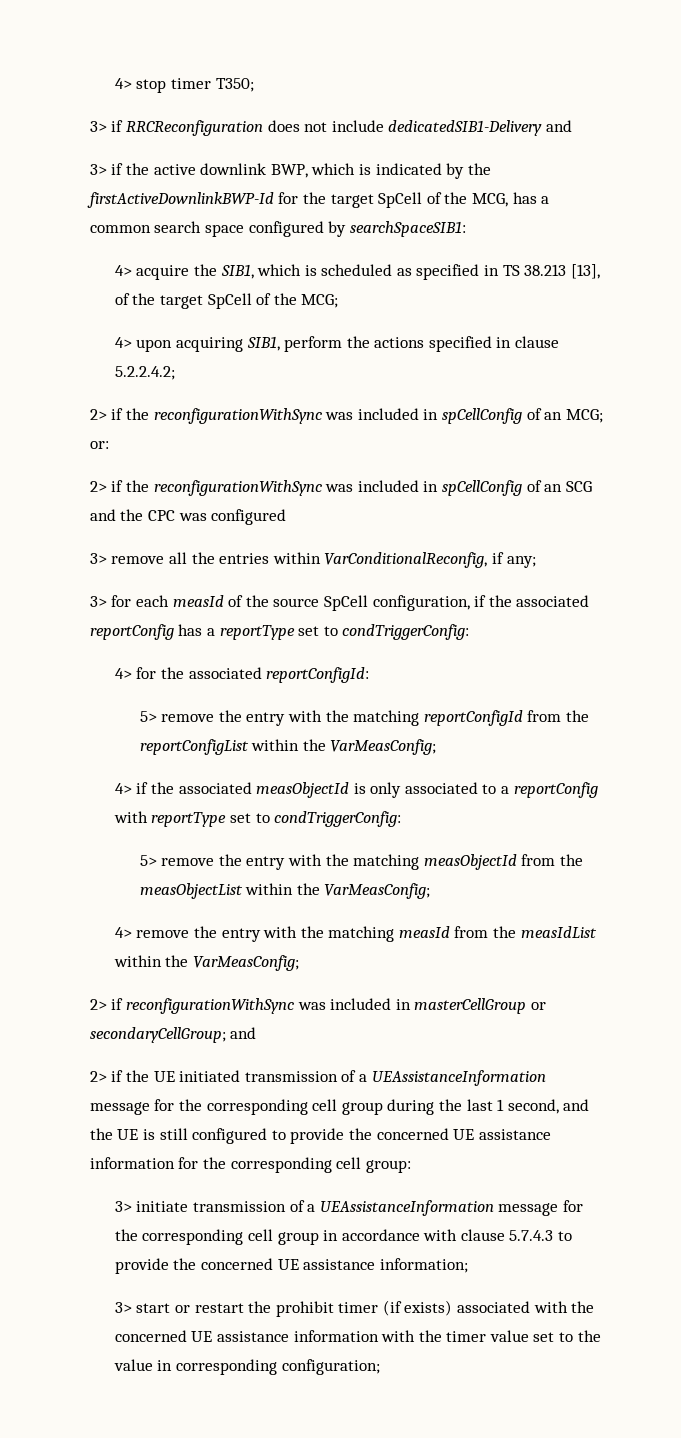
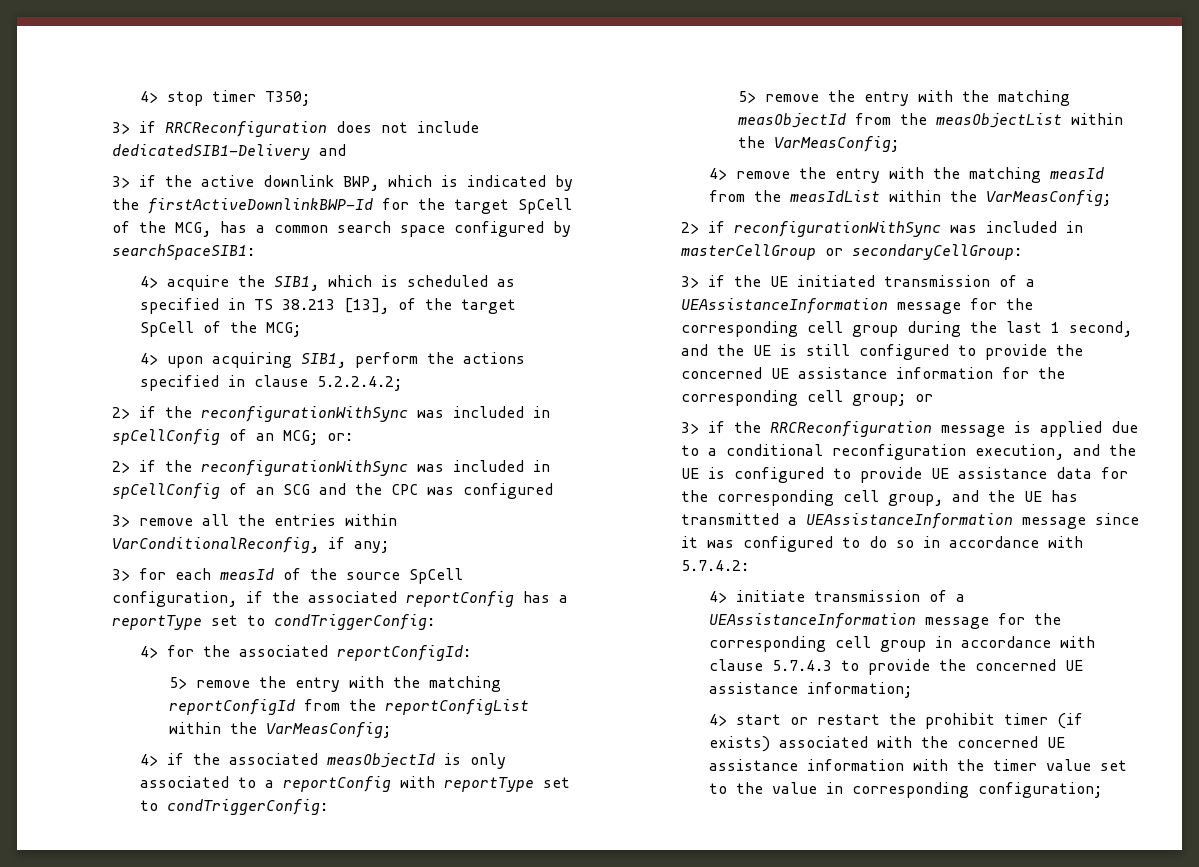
- 2> if reconfigurationWithSync was included in masterCellGroup or secondaryCellGroup; and
- 2> if the UE initiated transmission of a UEAssistanceInformation message for the corresponding cell group during the last 1 second, and the UE is still configured to provide the concerned UE assistance information for the corresponding cell group:
- 3> initiate transmission of a UEAssistanceInformation message for the corresponding cell group in accordance with clause 5.7.4.3 to provide the concerned UE assistance information;
+ 2> if reconfigurationWithSync was included in masterCellGroup or secondaryCellGroup:
+ 3> if the UE initiated transmission of a UEAssistanceInformation message for the corresponding cell group during the last 1 second, and the UE is still configured to provide the concerned UE assistance information for the corresponding cell group; or
+ 3> if the RRCReconfiguration message is applied due to a conditional reconfiguration execution, and the UE is configured to provide UE assistance data for the corresponding cell group, and the UE has transmitted a UEAssistanceInformation message since it was configured to do so in accordance with 5.7.4.2:
+ 4> initiate transmission of a UEAssistanceInformation message for the corresponding cell group in accordance with clause 5.7.4.3 to provide the concerned UE assistance information;
- 3> start or restart the prohibit timer (if exists) associated with the concerned UE assistance information with the timer value set to the value in corresponding configuration;
+ 4> start or restart the prohibit timer (if exists) associated with the concerned UE assistance information with the timer value set to the value in corresponding configuration;

